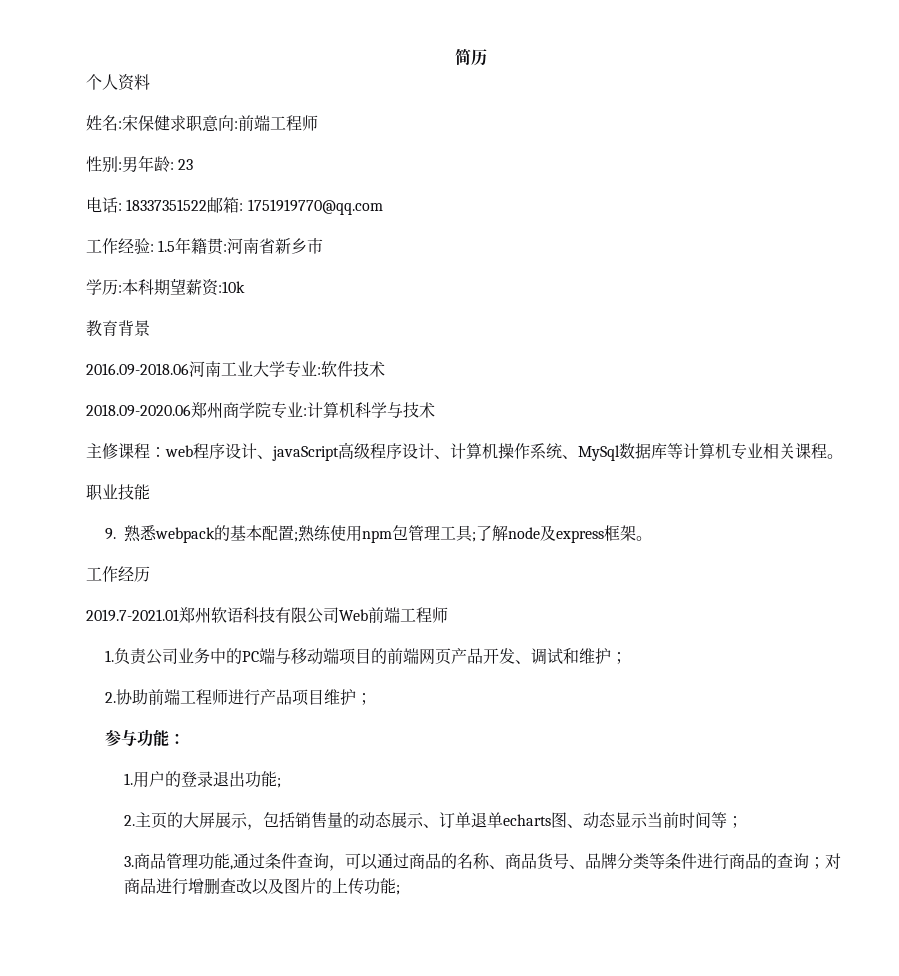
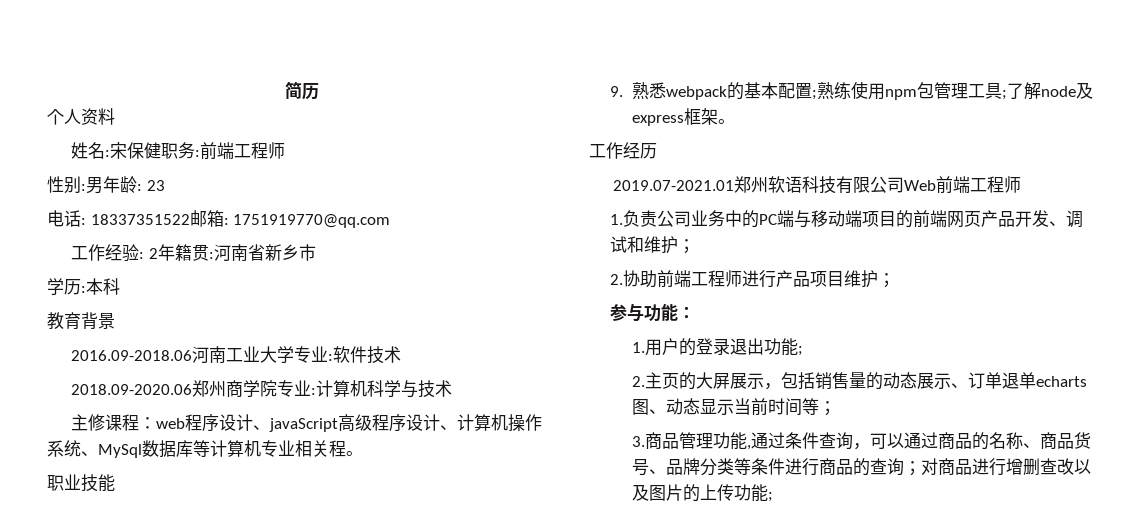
- 姓名:宋保健求职意向:前端工程师
+ 姓名:宋保健职务:前端工程师
- 工作经验: 1.5年籍贯:河南省新乡市
+ 工作经验: 2年籍贯:河南省新乡市
- 学历:本科期望薪资:10k
+ 学历:本科
- 主修课程：web程序设计、javaScript高级程序设计、计算机操作系统、MySql数据库等计算机专业相关课程。
+ 主修课程：web程序设计、javaScript高级程序设计、计算机操作系统、MySql数据库等计算机专业相关程。
- 2019.7-2021.01郑州软语科技有限公司Web前端工程师
+ 2019.07-2021.01郑州软语科技有限公司Web前端工程师

